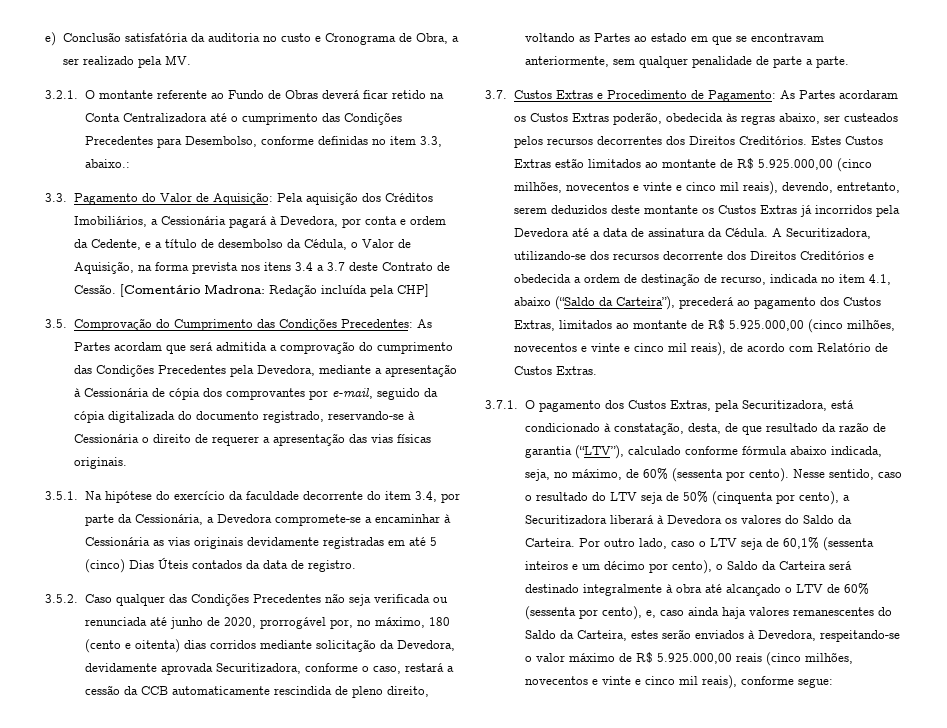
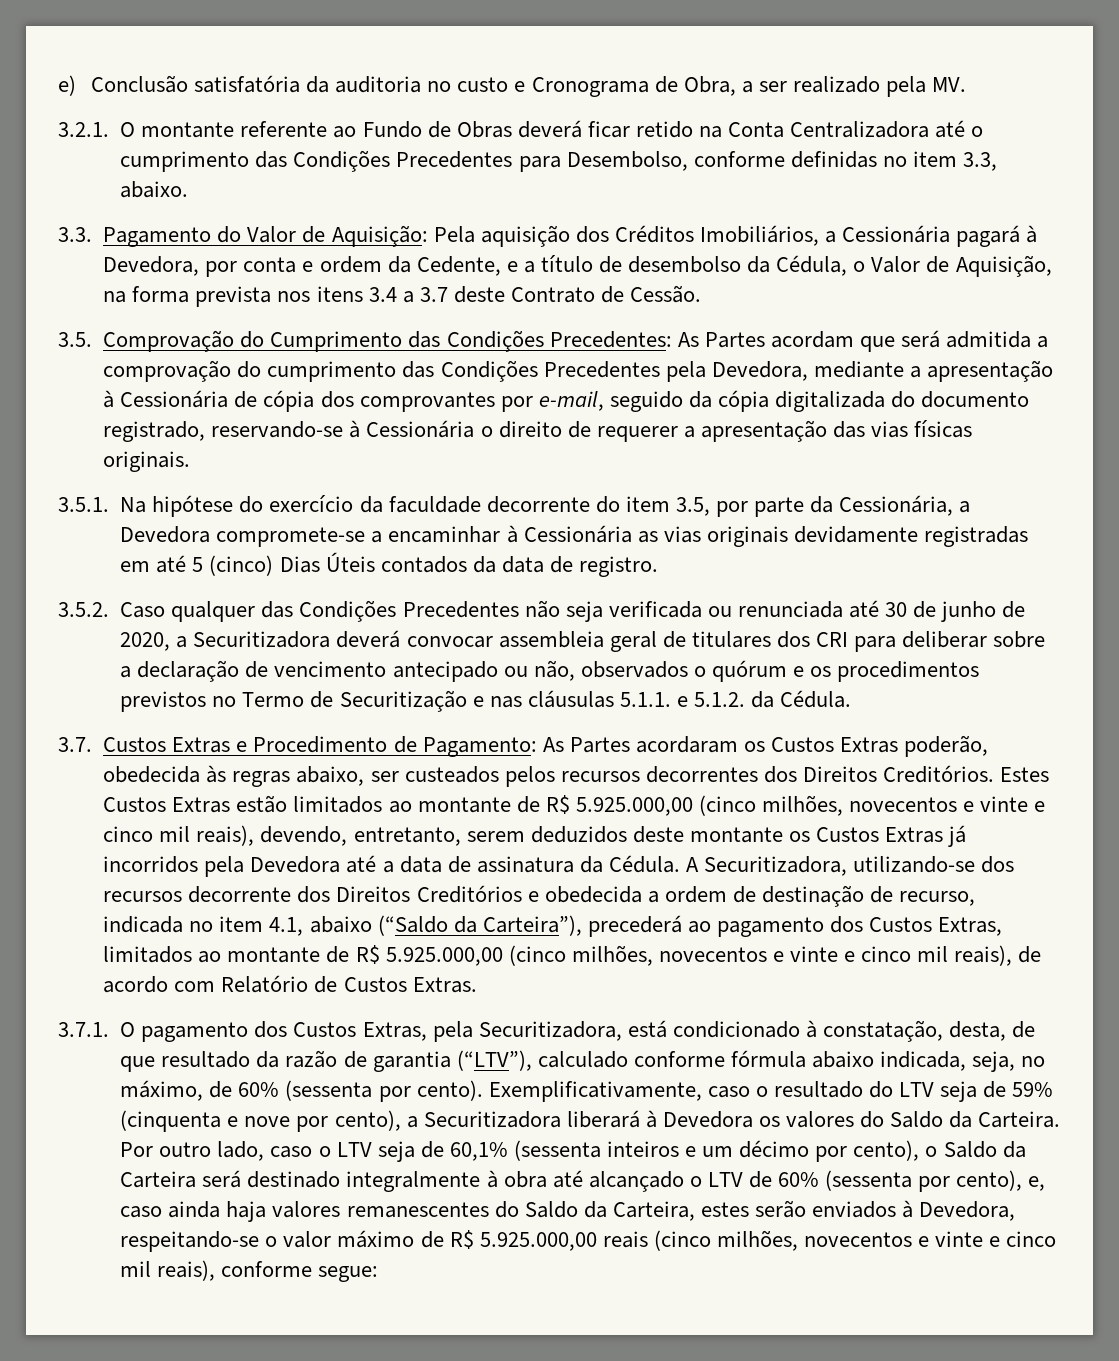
- 3.2.1. O montante referente ao Fundo de Obras deverá ficar retido na Conta Centralizadora até o cumprimento das Condições Precedentes para Desembolso, conforme definidas no item 3.3, abaixo.:
+ 3.2.1. O montante referente ao Fundo de Obras deverá ficar retido na Conta Centralizadora até o cumprimento das Condições Precedentes para Desembolso, conforme definidas no item 3.3, abaixo.
- [Comentário Madrona: Redação incluída pela CHP]
- 3.5.1. Na hipótese do exercício da faculdade decorrente do item 3.4, por parte da Cessionária, a Devedora compromete-se a encaminhar à Cessionária as vias originais devidamente registradas em até 5 (cinco) Dias Úteis contados da data de registro.
+ 3.5.1. Na hipótese do exercício da faculdade decorrente do item 3.5, por parte da Cessionária, a Devedora compromete-se a encaminhar à Cessionária as vias originais devidamente registradas em até 5 (cinco) Dias Úteis contados da data de registro.
- 3.5.2. Caso qualquer das Condições Precedentes não seja verificada ou renunciada até junho de 2020, prorrogável por, no máximo, 180 (cento e oitenta) dias corridos mediante solicitação da Devedora, devidamente aprovada Securitizadora, conforme o caso, restará a cessão da CCB automaticamente rescindida de pleno direito, voltando as Partes ao estado em que se encontravam anteriormente, sem qualquer penalidade de parte a parte.
+ 3.5.2. Caso qualquer das Condições Precedentes não seja verificada ou renunciada até 30 de junho de 2020, a Securitizadora deverá convocar assembleia geral de titulares dos CRI para deliberar sobre a declaração de vencimento antecipado ou não, observados o quórum e os procedimentos previstos no Termo de Securitização e nas cláusulas 5.1.1. e 5.1.2. da Cédula.
- Nesse sentido, caso o resultado do LTV seja de 50% (cinquenta por cento), a Securitizadora liberará à Devedora os valores do Saldo da Carteira.
+ Exemplificativamente, caso o resultado do LTV seja de 59% (cinquenta e nove por cento), a Securitizadora liberará à Devedora os valores do Saldo da Carteira.

